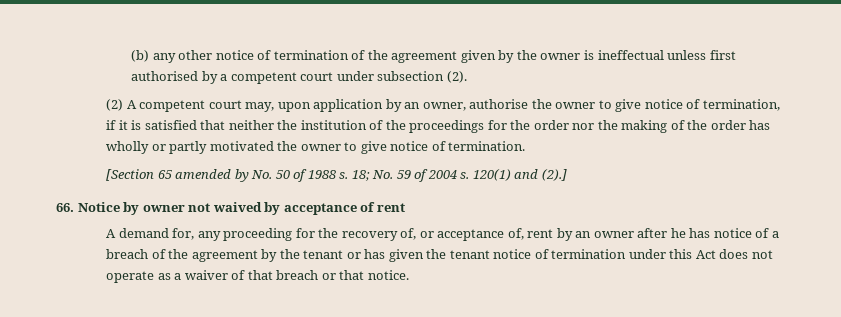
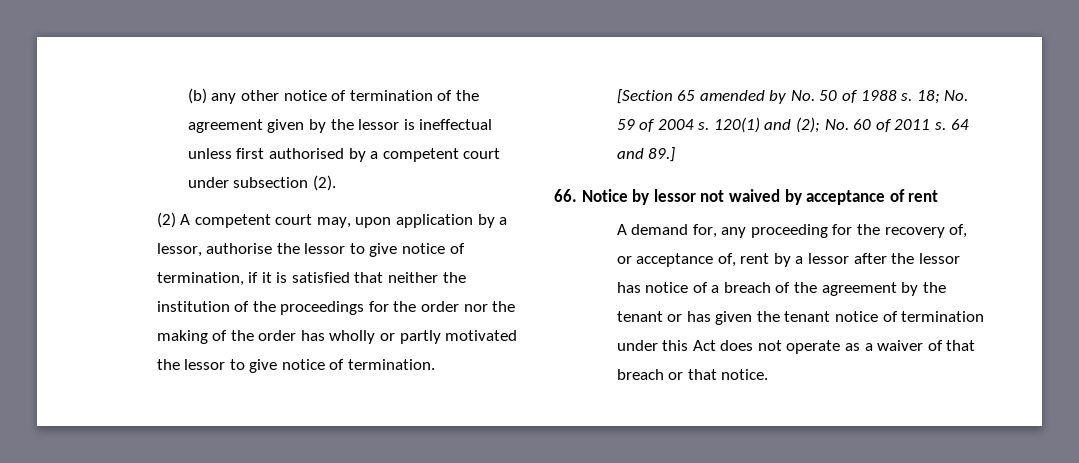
- (b) any other notice of termination of the agreement given by the owner is ineffectual unless first authorised by a competent court under subsection (2).
+ (b) any other notice of termination of the agreement given by the lessor is ineffectual unless first authorised by a competent court under subsection (2).
- (2) A competent court may, upon application by an owner, authorise the owner to give notice of termination, if it is satisfied that neither the institution of the proceedings for the order nor the making of the order has wholly or partly motivated the owner to give notice of termination.
+ (2) A competent court may, upon application by a lessor, authorise the lessor to give notice of termination, if it is satisfied that neither the institution of the proceedings for the order nor the making of the order has wholly or partly motivated the lessor to give notice of termination.
- 120(1) and (2).]
+ 120(1) and (2); No. 60 of 2011 s. 64 and 89.]
- 66. Notice by owner not waived by acceptance of rent
+ 66. Notice by lessor not waived by acceptance of rent
- A demand for, any proceeding for the recovery of, or acceptance of, rent by an owner after he has notice of a breach of the agreement by the tenant or has given the tenant notice of termination under this Act does not operate as a waiver of that breach or that notice.
+ A demand for, any proceeding for the recovery of, or acceptance of, rent by a lessor after the lessor has notice of a breach of the agreement by the tenant or has given the tenant notice of termination under this Act does not operate as a waiver of that breach or that notice.

